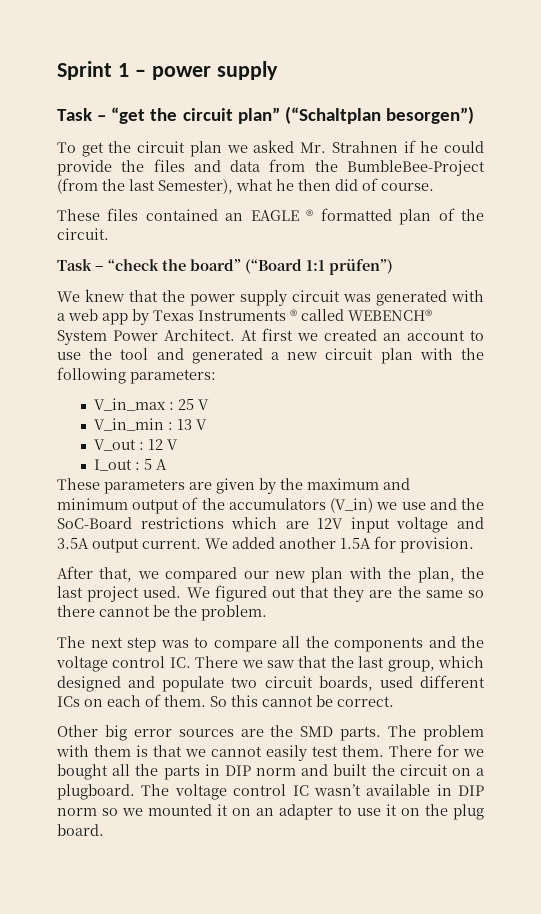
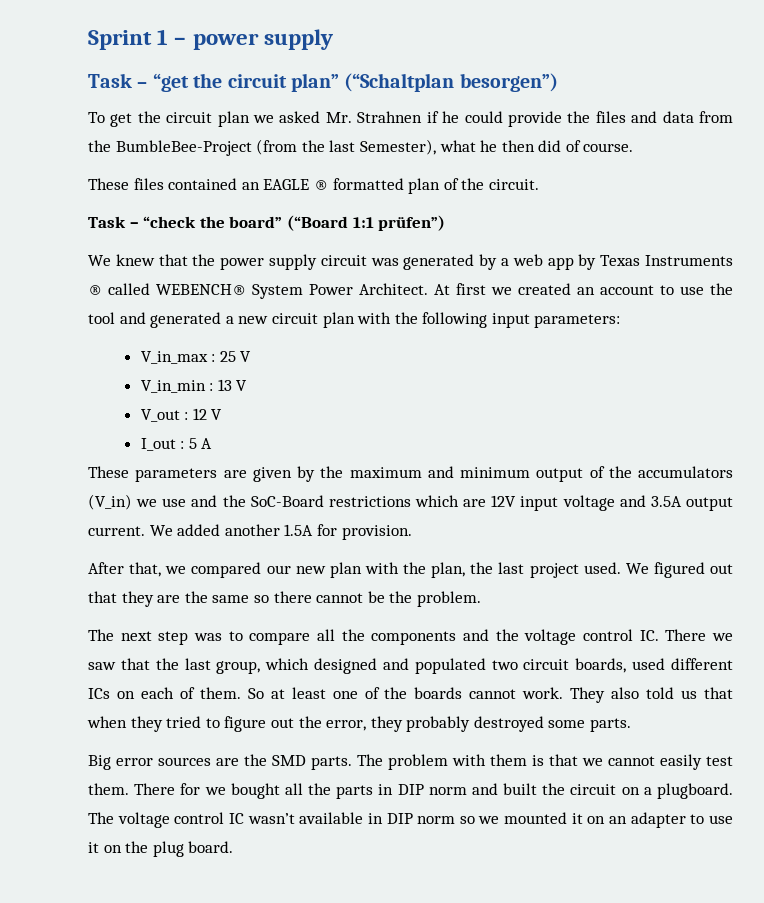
- We knew that the power supply circuit was generated with a web app by Texas Instruments ® called WEBENCH® System Power Architect.
+ We knew that the power supply circuit was generated by a web app by Texas Instruments ® called WEBENCH® System Power Architect.
- At first we created an account to use the tool and generated a new circuit plan with the following parameters:
+ At first we created an account to use the tool and generated a new circuit plan with the following input parameters:
- The next step was to compare all the components and the voltage control IC. There we saw that the last group, which designed and populate two circuit boards, used different ICs on each of them.
+ The next step was to compare all the components and the voltage control IC. There we saw that the last group, which designed and populated two circuit boards, used different ICs on each of them.
- So this cannot be correct.
- Other big error sources are the SMD parts.
+ So at least one of the boards cannot work. They also told us that when they tried to figure out the error, they probably destroyed some parts.
+ Big error sources are the SMD parts.

